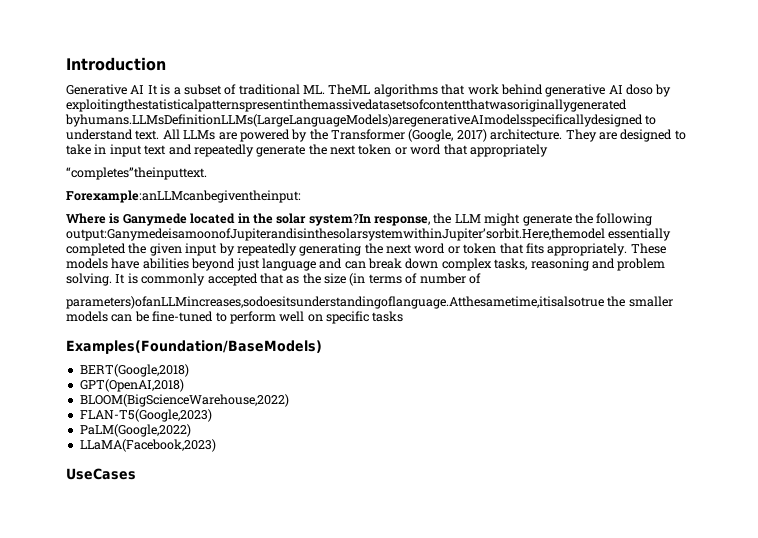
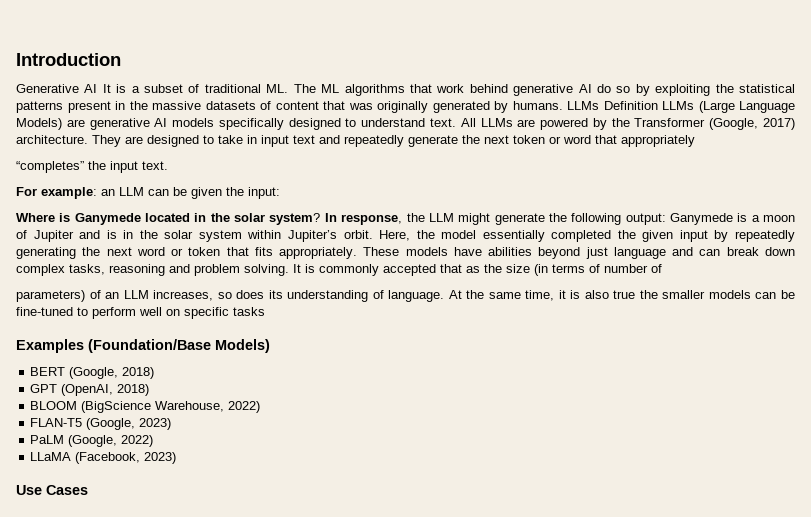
- Generative AI It is a subset of traditional ML. TheML algorithms that work behind generative AI doso by exploitingthestatisticalpatternspresentinthemassivedatasetsofcontentthatwasoriginallygenerated byhumans.LLMsDefinitionLLMs(LargeLanguageModels)aregenerativeAImodelsspecificallydesigned to understand text.
+ Generative AI It is a subset of traditional ML. The ML algorithms that work behind generative AI do so by exploiting the statistical patterns present in the massive datasets of content that was originally generated by humans. LLMs Definition LLMs (Large Language Models) are generative AI models specifically designed to understand text.
- “completes”theinputtext.
- Forexample:anLLMcanbegiventheinput:
+ “completes” the input text.
+ For example: an LLM can be given the input:
- Where is Ganymede located in the solar system?In response, the LLM might generate the following output:GanymedeisamoonofJupiterandisinthesolarsystemwithinJupiter’sorbit.Here,themodel essentially completed the given input by repeatedly generating the next word or token that fits appropriately.
+ Where is Ganymede located in the solar system? In response, the LLM might generate the following output: Ganymede is a moon of Jupiter and is in the solar system within Jupiter’s orbit. Here, the model essentially completed the given input by repeatedly generating the next word or token that fits appropriately.
- parameters)ofanLLMincreases,sodoesitsunderstandingoflanguage.Atthesametime,itisalsotrue the smaller models can be fine-tuned to perform well on specific tasks
+ parameters) of an LLM increases, so does its understanding of language. At the same time, it is also true the smaller models can be fine-tuned to perform well on specific tasks
- Examples(Foundation/BaseModels)
- BERT(Google,2018)
- GPT(OpenAI,2018)
- BLOOM(BigScienceWarehouse,2022)
- FLAN-T5(Google,2023)
- PaLM(Google,2022)
- LLaMA(Facebook,2023)
- UseCases
+ Examples (Foundation/Base Models)
+ BERT (Google, 2018)
+ GPT (OpenAI, 2018)
+ BLOOM (BigScience Warehouse, 2022)
+ FLAN-T5 (Google, 2023)
+ PaLM (Google, 2022)
+ LLaMA (Facebook, 2023)
+ Use Cases

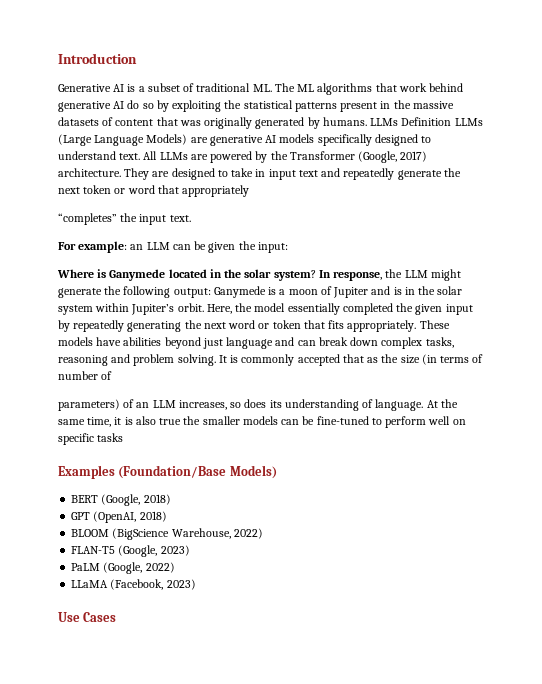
- Generative AI It is a subset of traditional ML. The ML algorithms that work behind generative AI do so by exploiting the statistical patterns present in the massive datasets of content that was originally generated by humans.
+ Generative AI is a subset of traditional ML. The ML algorithms that work behind generative AI do so by exploiting the statistical patterns present in the massive datasets of content that was originally generated by humans.

